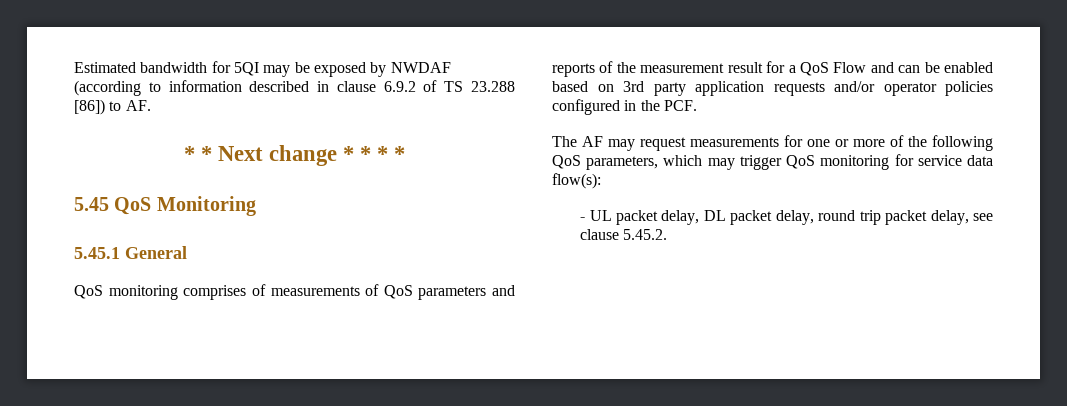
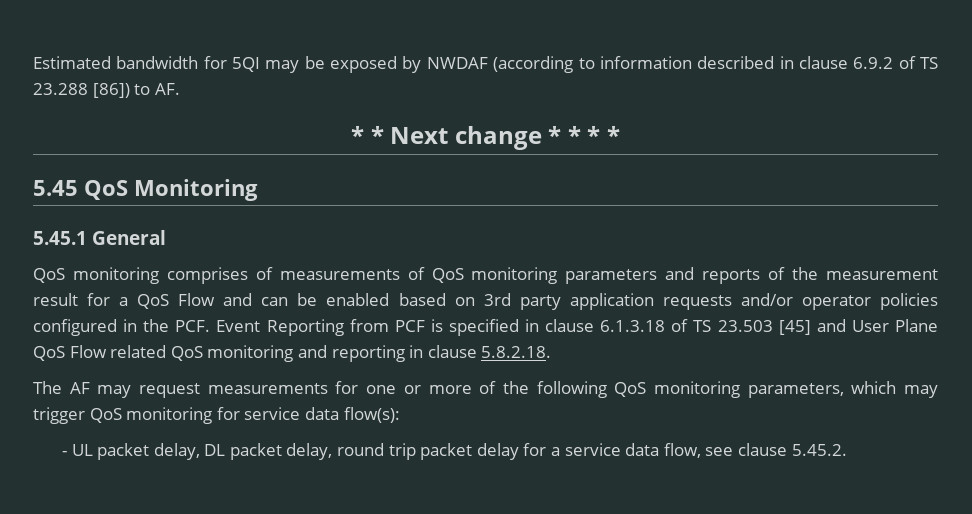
- QoS monitoring comprises of measurements of QoS parameters and reports of the measurement result for a QoS Flow and can be enabled based on 3rd party application requests and/or operator policies configured in the PCF.
+ QoS monitoring comprises of measurements of QoS monitoring parameters and reports of the measurement result for a QoS Flow and can be enabled based on 3rd party application requests and/or operator policies configured in the PCF. Event Reporting from PCF is specified in clause 6.1.3.18 of TS 23.503 [45] and User Plane QoS Flow related QoS monitoring and reporting in clause 5.8.2.18.
- The AF may request measurements for one or more of the following QoS parameters, which may trigger QoS monitoring for service data flow(s):
+ The AF may request measurements for one or more of the following QoS monitoring parameters, which may trigger QoS monitoring for service data flow(s):
- - UL packet delay, DL packet delay, round trip packet delay, see clause 5.45.2.
+ - UL packet delay, DL packet delay, round trip packet delay for a service data flow, see clause 5.45.2.

